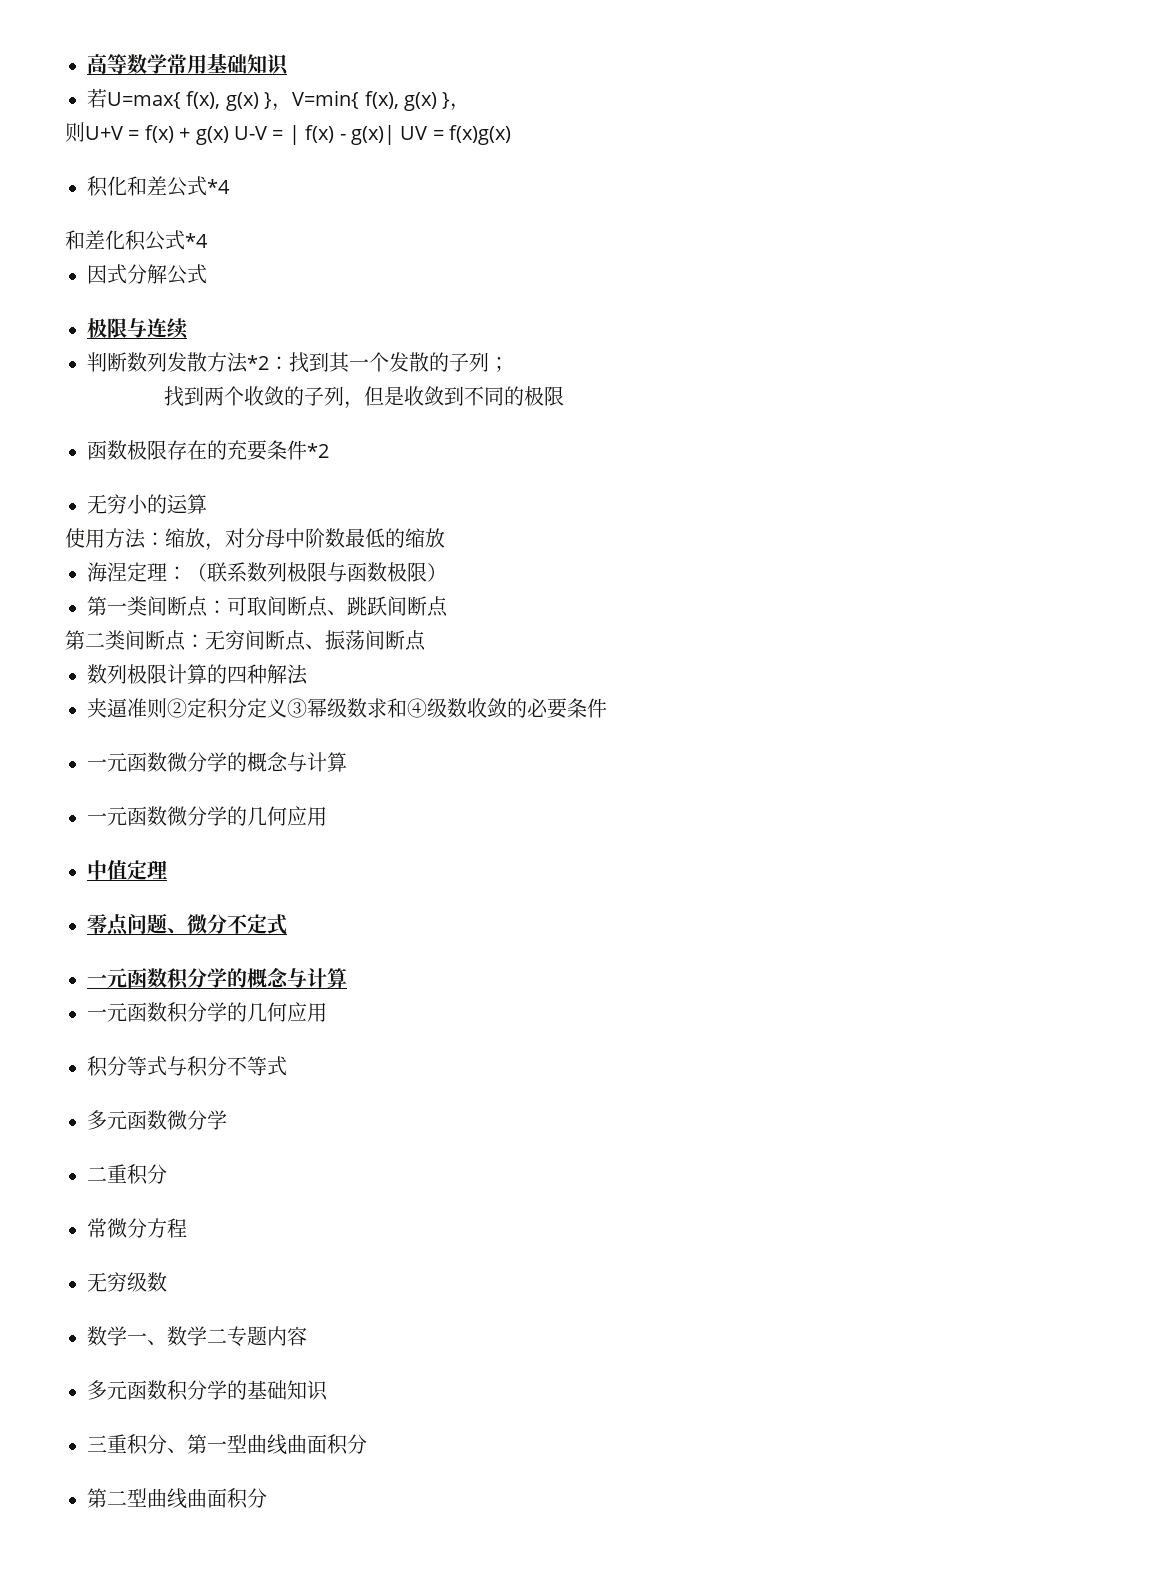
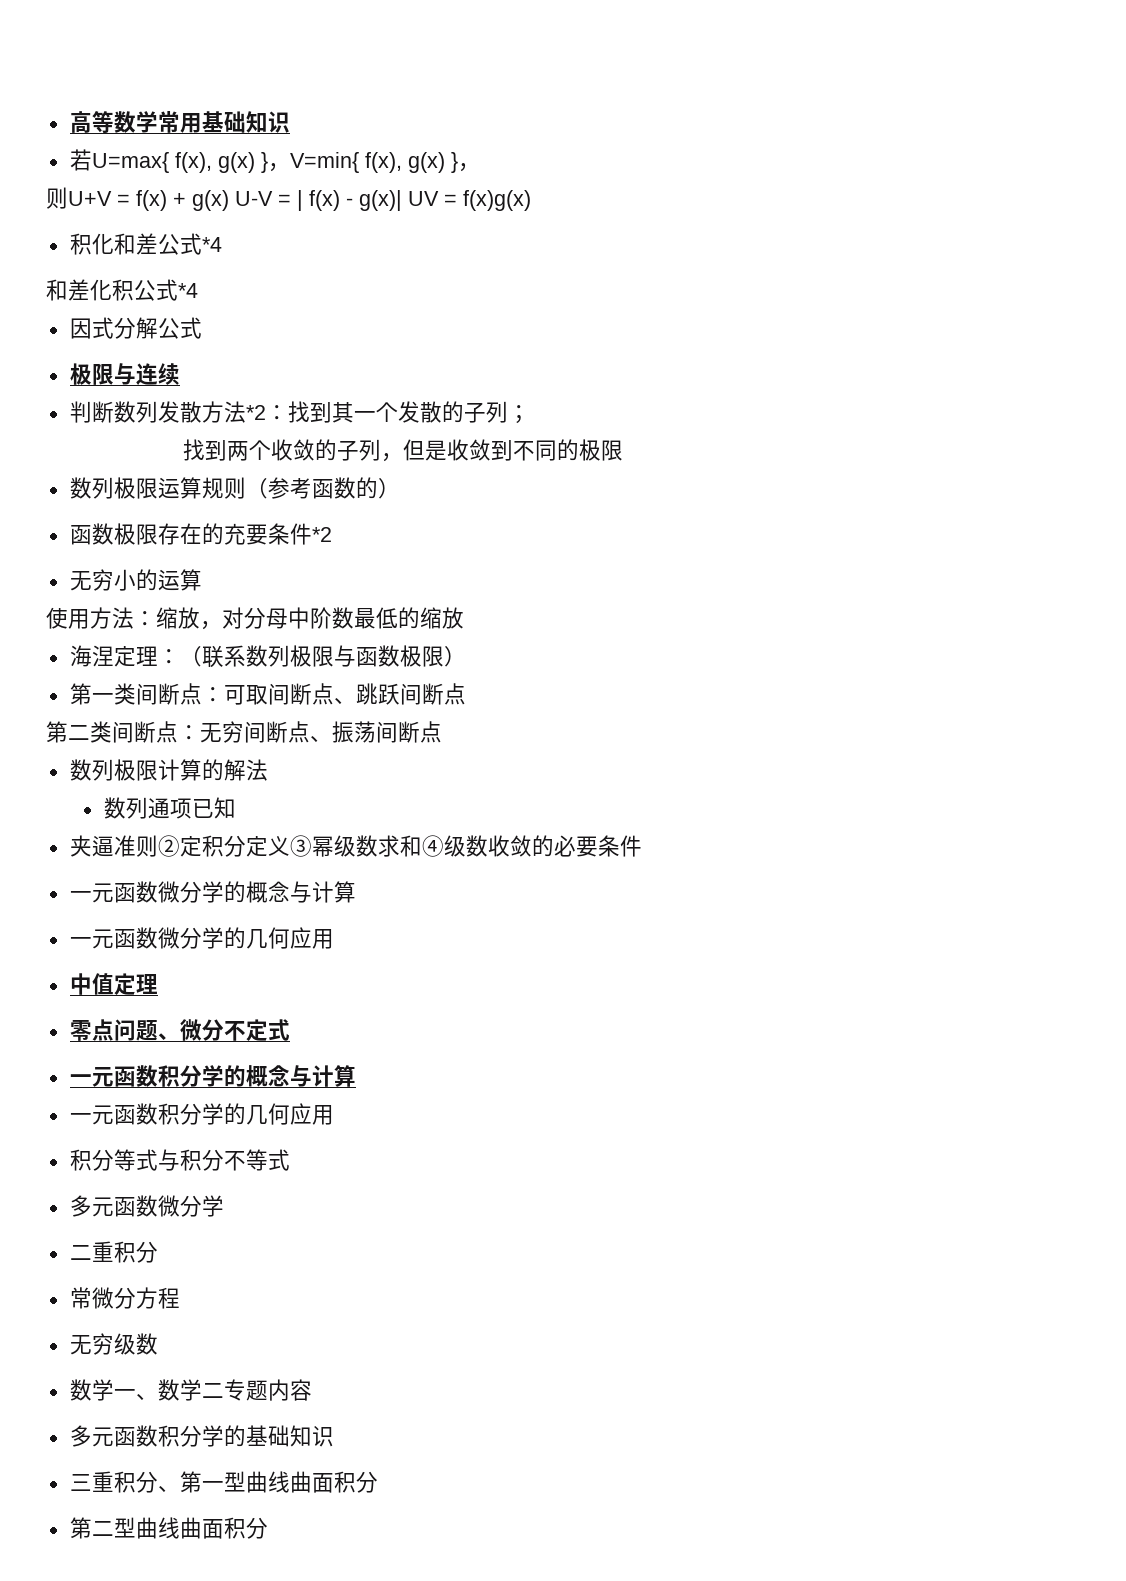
+ 数列极限运算规则（参考函数的）
- 数列极限计算的四种解法
+ 数列极限计算的解法
+ 数列通项已知

